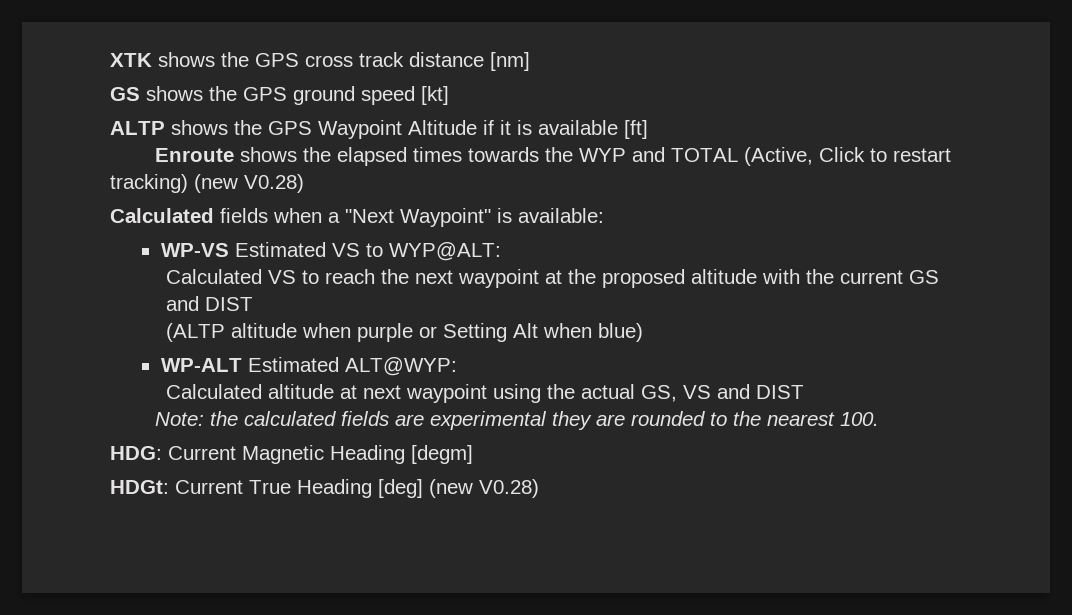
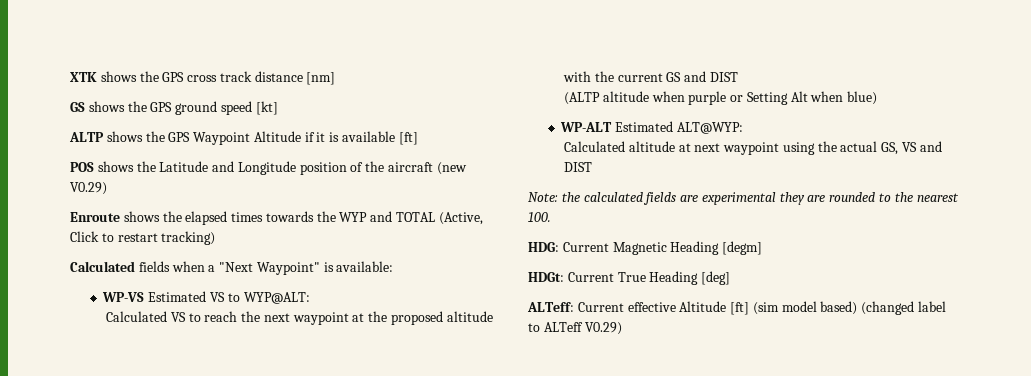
+ POS shows the Latitude and Longitude position of the aircraft (new V0.29)
- Enroute shows the elapsed times towards the WYP and TOTAL (Active, Click to restart tracking) (new V0.28)
+ Enroute shows the elapsed times towards the WYP and TOTAL (Active, Click to restart tracking)
- HDGt: Current True Heading [deg] (new V0.28)
+ HDGt: Current True Heading [deg]
+ ALTeff: Current effective Altitude [ft] (sim model based) (changed label to ALTeff V0.29)

